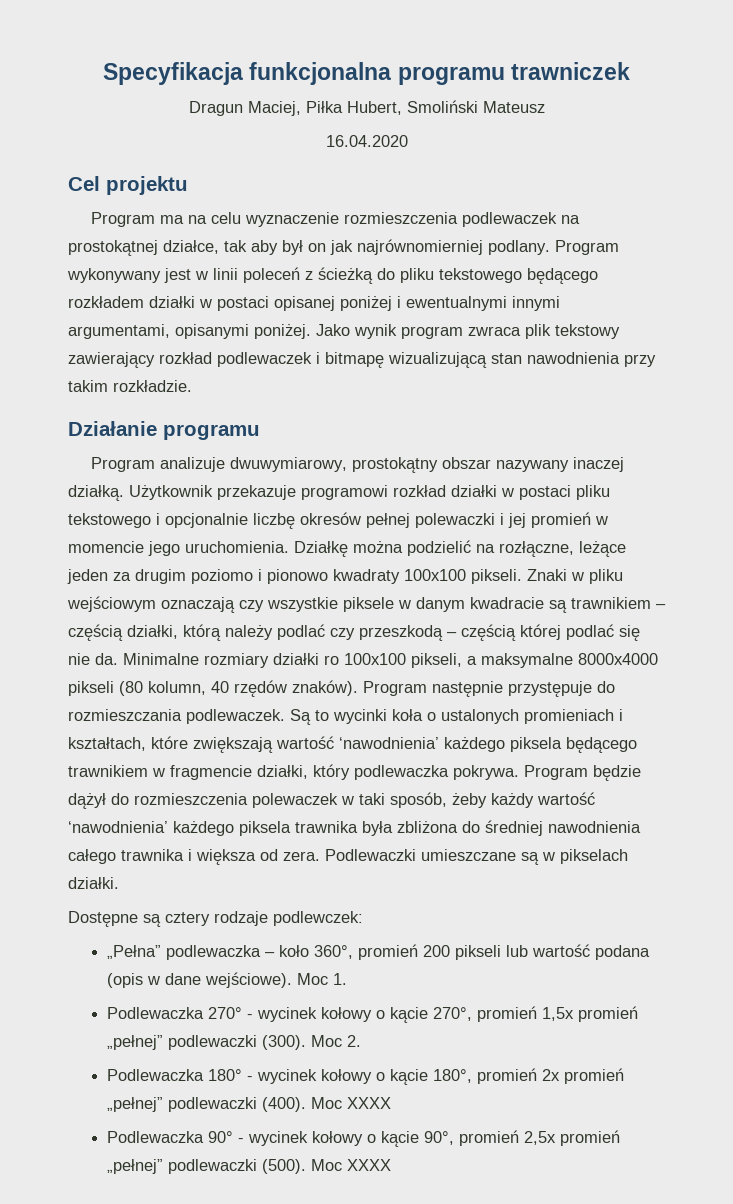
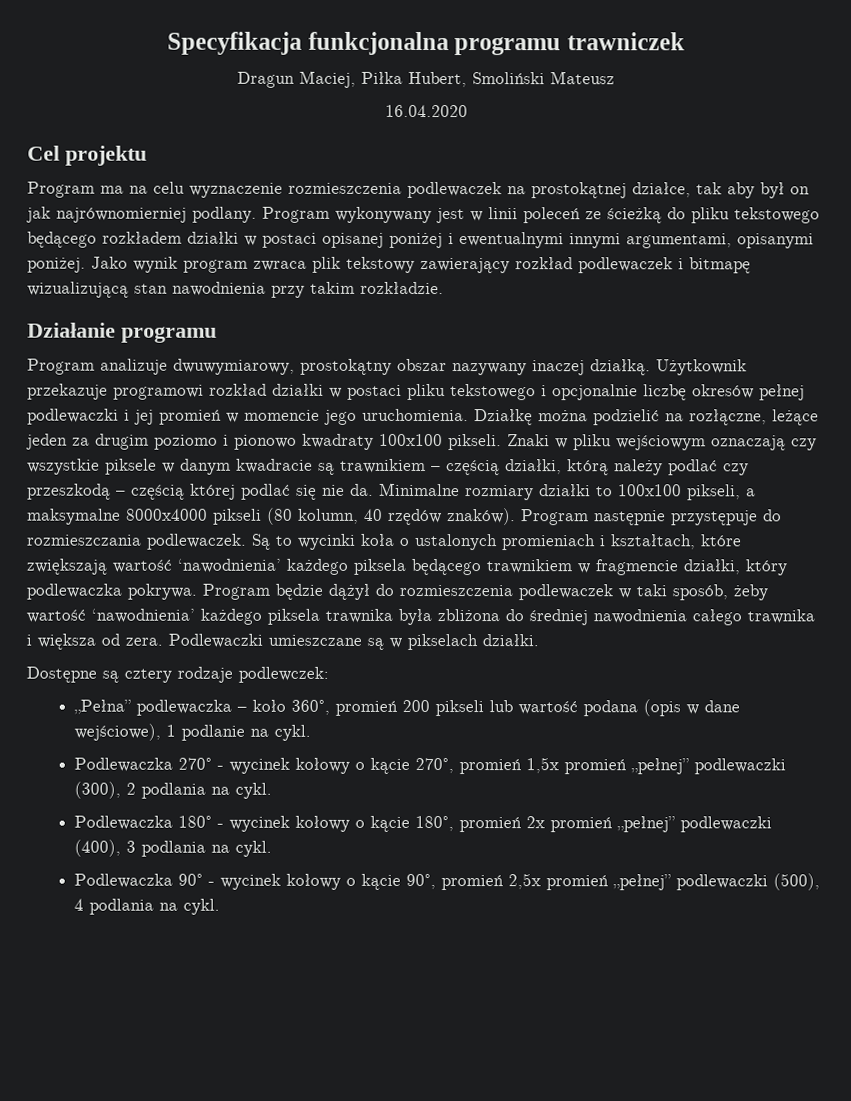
- Program wykonywany jest w linii poleceń z ścieżką do pliku tekstowego będącego rozkładem działki w postaci opisanej poniżej i ewentualnymi innymi argumentami, opisanymi poniżej.
+ Program wykonywany jest w linii poleceń ze ścieżką do pliku tekstowego będącego rozkładem działki w postaci opisanej poniżej i ewentualnymi innymi argumentami, opisanymi poniżej.
- Użytkownik przekazuje programowi rozkład działki w postaci pliku tekstowego i opcjonalnie liczbę okresów pełnej polewaczki i jej promień w momencie jego uruchomienia.
+ Użytkownik przekazuje programowi rozkład działki w postaci pliku tekstowego i opcjonalnie liczbę okresów pełnej podlewaczki i jej promień w momencie jego uruchomienia.
- Minimalne rozmiary działki ro 100x100 pikseli, a maksymalne 8000x4000 pikseli (80 kolumn, 40 rzędów znaków).
+ Minimalne rozmiary działki to 100x100 pikseli, a maksymalne 8000x4000 pikseli (80 kolumn, 40 rzędów znaków).
- Program będzie dążył do rozmieszczenia polewaczek w taki sposób, żeby każdy wartość ‘nawodnienia’ każdego piksela trawnika była zbliżona do średniej nawodnienia całego trawnika i większa od zera.
+ Program będzie dążył do rozmieszczenia podlewaczek w taki sposób, żeby wartość ‘nawodnienia’ każdego piksela trawnika była zbliżona do średniej nawodnienia całego trawnika i większa od zera.
- „Pełna” podlewaczka – koło 360°, promień 200 pikseli lub wartość podana (opis w dane wejściowe). Moc 1.
+ „Pełna” podlewaczka – koło 360°, promień 200 pikseli lub wartość podana (opis w dane wejściowe), 1 podlanie na cykl.
- Podlewaczka 270° - wycinek kołowy o kącie 270°, promień 1,5x promień „pełnej” podlewaczki (300). Moc 2.
+ Podlewaczka 270° - wycinek kołowy o kącie 270°, promień 1,5x promień „pełnej” podlewaczki (300), 2 podlania na cykl.
- Podlewaczka 180° - wycinek kołowy o kącie 180°, promień 2x promień „pełnej” podlewaczki (400). Moc XXXX
+ Podlewaczka 180° - wycinek kołowy o kącie 180°, promień 2x promień „pełnej” podlewaczki (400), 3 podlania na cykl.
- Podlewaczka 90° - wycinek kołowy o kącie 90°, promień 2,5x promień „pełnej” podlewaczki (500). Moc XXXX
+ Podlewaczka 90° - wycinek kołowy o kącie 90°, promień 2,5x promień „pełnej” podlewaczki (500), 4 podlania na cykl.

